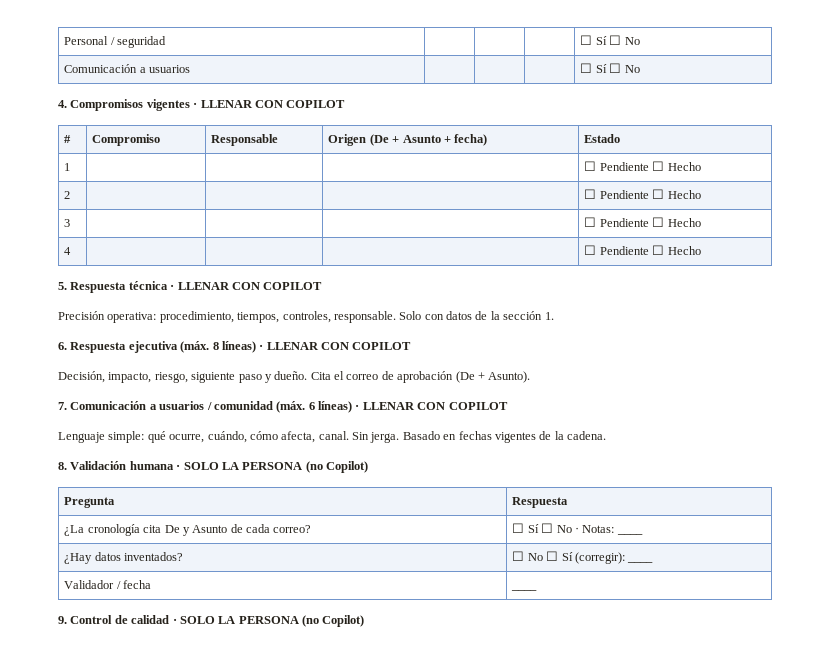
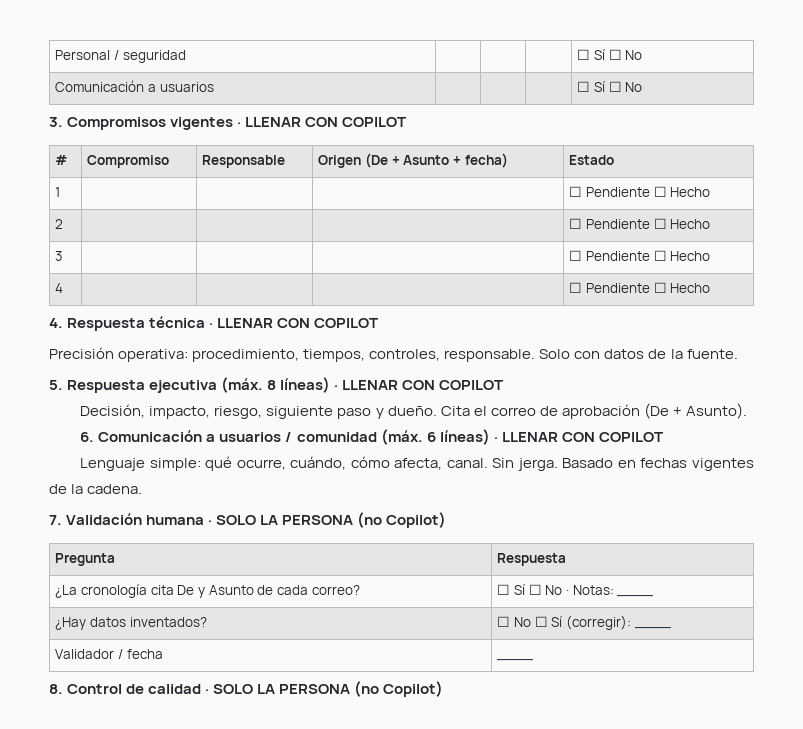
- 4. Compromisos vigentes · LLENAR CON COPILOT
+ 3. Compromisos vigentes · LLENAR CON COPILOT
- 5. Respuesta técnica · LLENAR CON COPILOT
+ 4. Respuesta técnica · LLENAR CON COPILOT
- Solo con datos de la sección 1.
- 6. Respuesta ejecutiva (máx.
+ Solo con datos de la fuente.
+ 5. Respuesta ejecutiva (máx.
- 7. Comunicación a usuarios / comunidad (máx.
+ 6. Comunicación a usuarios / comunidad (máx.
- 8. Validación humana · SOLO LA PERSONA (no Copilot)
+ 7. Validación humana · SOLO LA PERSONA (no Copilot)
- 9. Control de calidad · SOLO LA PERSONA (no Copilot)
+ 8. Control de calidad · SOLO LA PERSONA (no Copilot)

